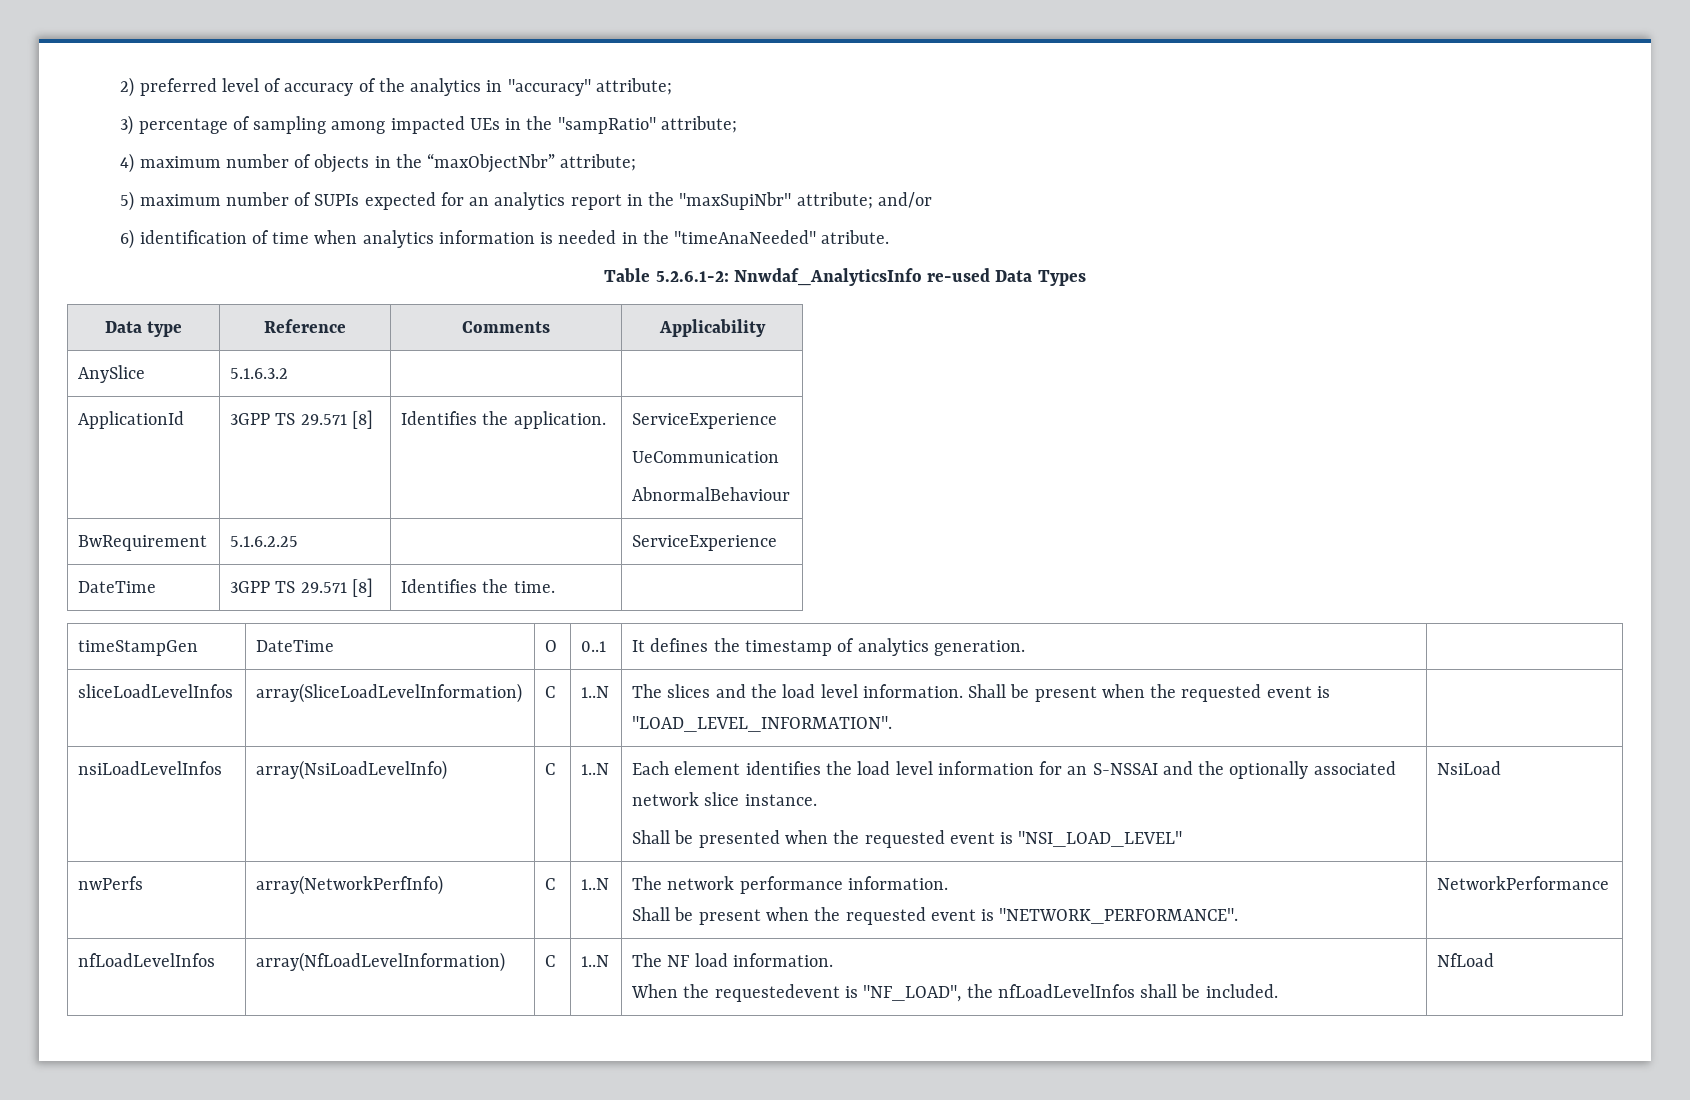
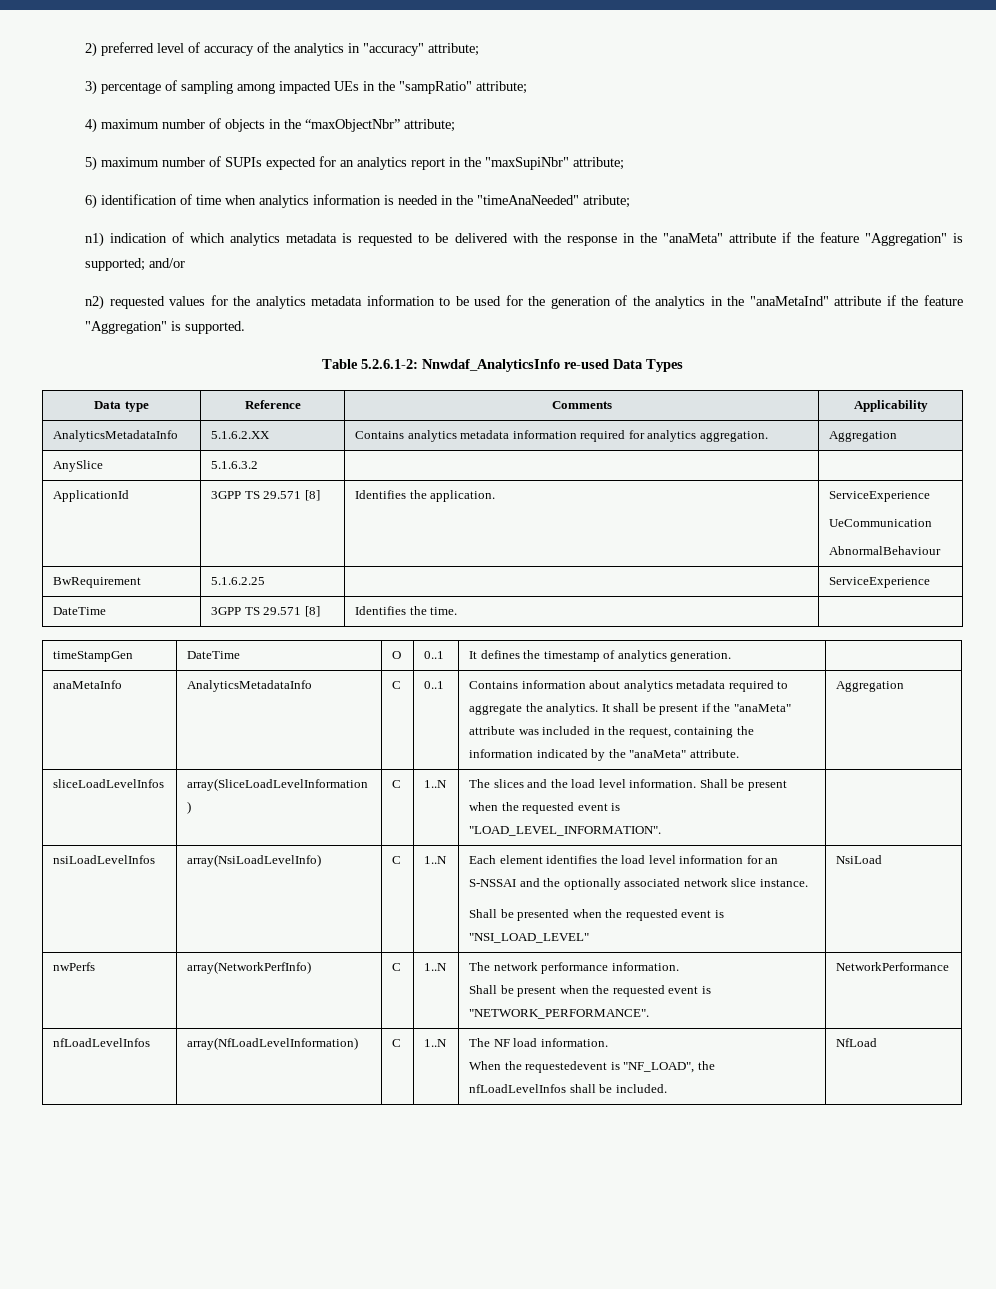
- 5) maximum number of SUPIs expected for an analytics report in the "maxSupiNbr" attribute; and/or
+ 5) maximum number of SUPIs expected for an analytics report in the "maxSupiNbr" attribute;
- 6) identification of time when analytics information is needed in the "timeAnaNeeded" atribute.
+ 6) identification of time when analytics information is needed in the "timeAnaNeeded" atribute;
+ n1) indication of which analytics metadata is requested to be delivered with the response in the "anaMeta" attribute if the feature "Aggregation" is supported; and/or
+ n2) requested values for the analytics metadata information to be used for the generation of the analytics in the "anaMetaInd" attribute if the feature "Aggregation" is supported.
+ AnalyticsMetadataInfo | 5.1.6.2.XX | Contains analytics metadata information required for analytics aggregation. | Aggregation
+ anaMetaInfo | AnalyticsMetadataInfo | C | 0..1 | Contains information about analytics metadata required to aggregate the analytics. It shall be present if the "anaMeta" attribute was included in the request, containing the information indicated by the "anaMeta" attribute. | Aggregation

